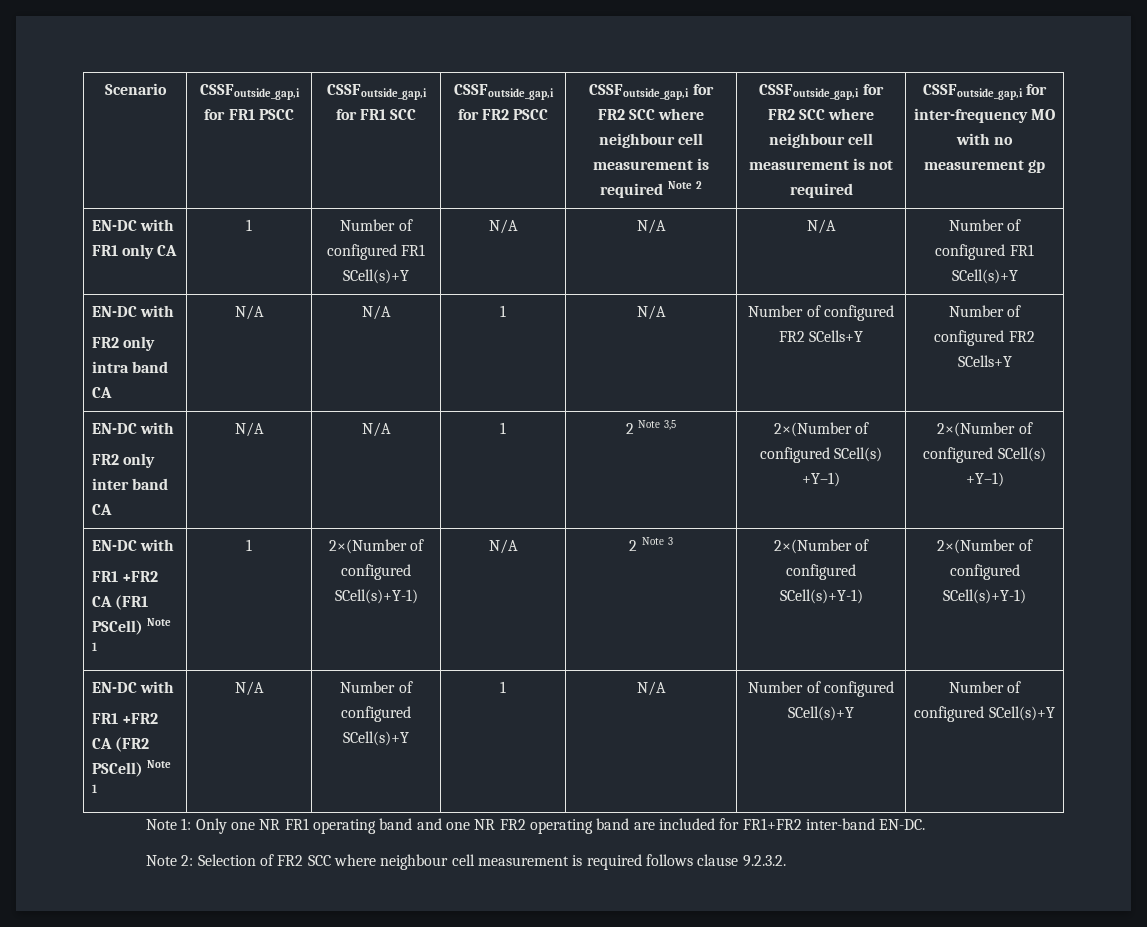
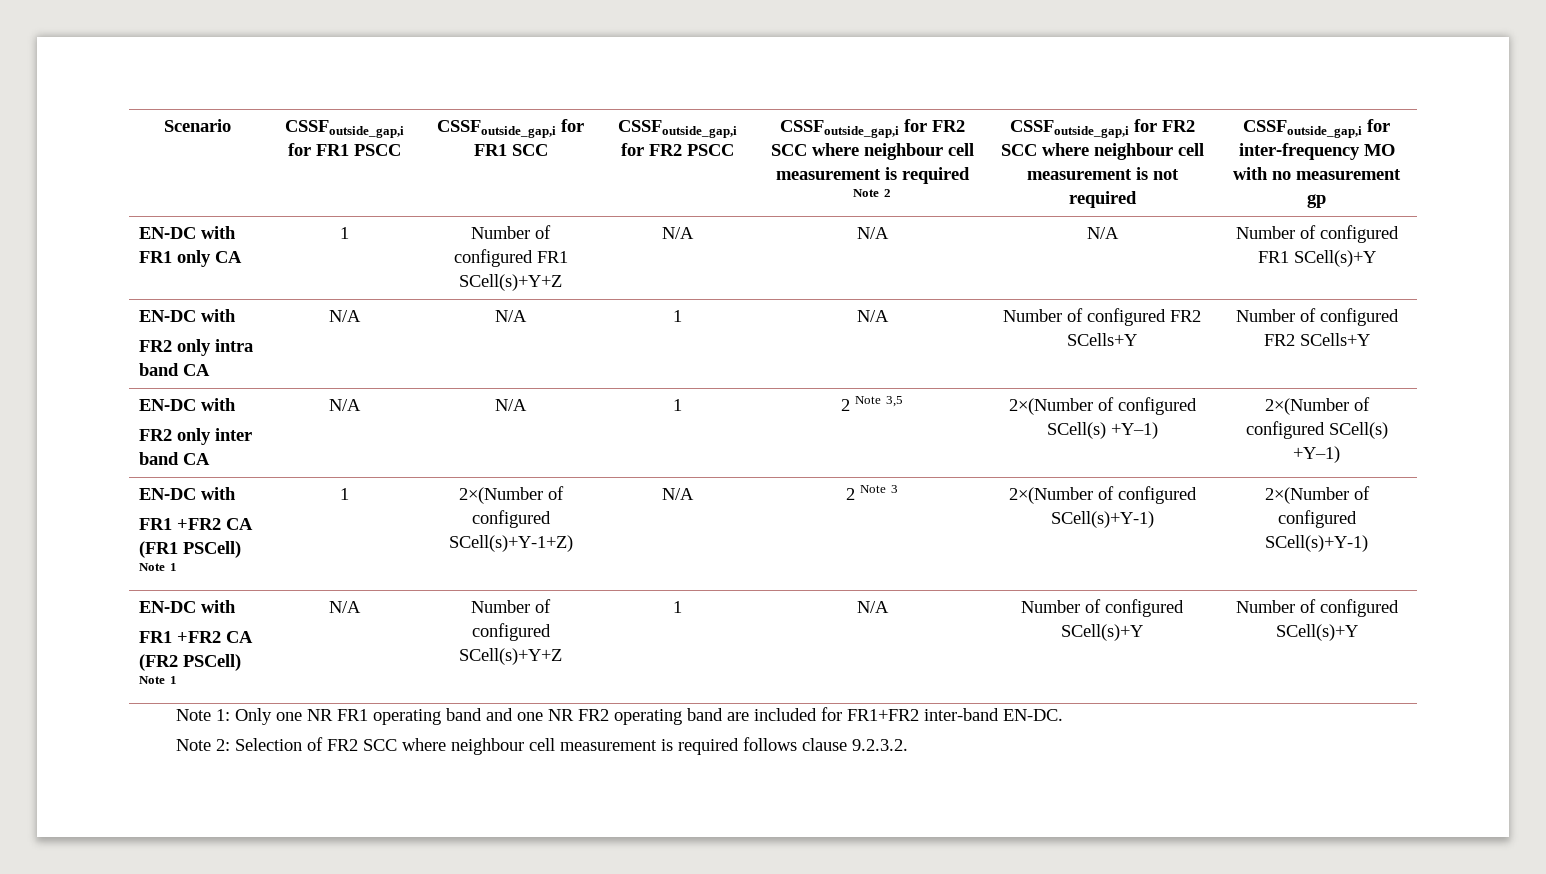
- EN-DC with FR1 only CA | 1 | Number of configured FR1 SCell(s)+Y | N/A | N/A | N/A | Number of configured FR1 SCell(s)+Y
+ EN-DC with FR1 only CA | 1 | Number of configured FR1 SCell(s)+Y+Z | N/A | N/A | N/A | Number of configured FR1 SCell(s)+Y
  EN-DC with
  FR2 only intra band CA | N/A | N/A | 1 | N/A | Number of configured FR2 SCells+Y | Number of configured FR2 SCells+Y
  EN-DC with
  FR2 only inter band CA | N/A | N/A | 1 | 2 Note 3,5 | 2×(Number of configured SCell(s) +Y–1) | 2×(Number of configured SCell(s) +Y–1)
  EN-DC with
- FR1 +FR2 CA (FR1 PSCell) Note 1 | 1 | 2×(Number of configured SCell(s)+Y-1) | N/A | 2 Note 3 | 2×(Number of configured SCell(s)+Y-1) | 2×(Number of configured SCell(s)+Y-1)
+ FR1 +FR2 CA (FR1 PSCell) Note 1 | 1 | 2×(Number of configured SCell(s)+Y-1+Z) | N/A | 2 Note 3 | 2×(Number of configured SCell(s)+Y-1) | 2×(Number of configured SCell(s)+Y-1)
  EN-DC with
- FR1 +FR2 CA (FR2 PSCell) Note 1 | N/A | Number of configured SCell(s)+Y | 1 | N/A | Number of configured SCell(s)+Y | Number of configured SCell(s)+Y
+ FR1 +FR2 CA (FR2 PSCell) Note 1 | N/A | Number of configured SCell(s)+Y+Z | 1 | N/A | Number of configured SCell(s)+Y | Number of configured SCell(s)+Y

